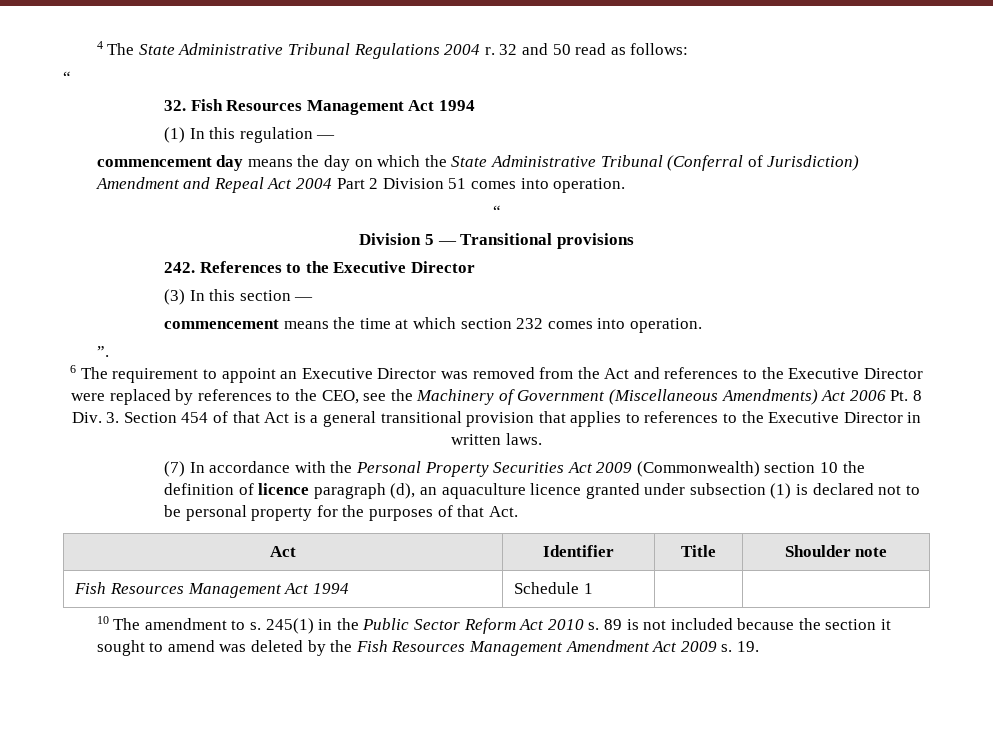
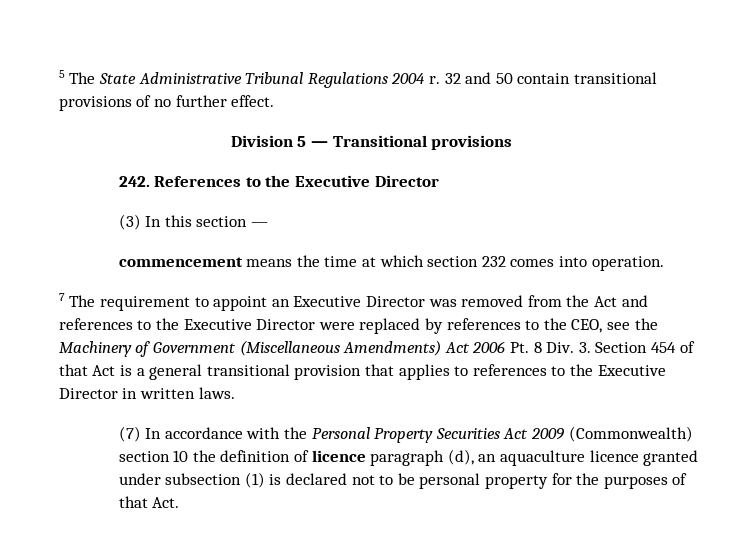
- 4 The State Administrative Tribunal Regulations 2004 r.
+ 5 The State Administrative Tribunal Regulations 2004 r.
- 32 and 50 read as follows:
- “
- 32. Fish Resources Management Act 1994
- (1) In this regulation —
- commencement day means the day on which the State Administrative Tribunal (Conferral of Jurisdiction) Amendment and Repeal Act 2004 Part 2 Division 51 comes into operation.
- “
+ 32 and 50 contain transitional provisions of no further effect.
- ”.
- 6 The requirement to appoint an Executive Director was removed from the Act and references to the Executive Director were replaced by references to the CEO, see the Machinery of Government (Miscellaneous Amendments) Act 2006 Pt. 8 Div. 3. Section 454 of that Act is a general transitional provision that applies to references to the Executive Director in written laws.
+ 7 The requirement to appoint an Executive Director was removed from the Act and references to the Executive Director were replaced by references to the CEO, see the Machinery of Government (Miscellaneous Amendments) Act 2006 Pt. 8 Div. 3. Section 454 of that Act is a general transitional provision that applies to references to the Executive Director in written laws.
- Act | Identifier | Title | Shoulder note
- Fish Resources Management Act 1994 | Schedule 1 | |
- 10 The amendment to s. 245(1) in the Public Sector Reform Act 2010 s. 89 is not included because the section it sought to amend was deleted by the Fish Resources Management Amendment Act 2009 s. 19.

